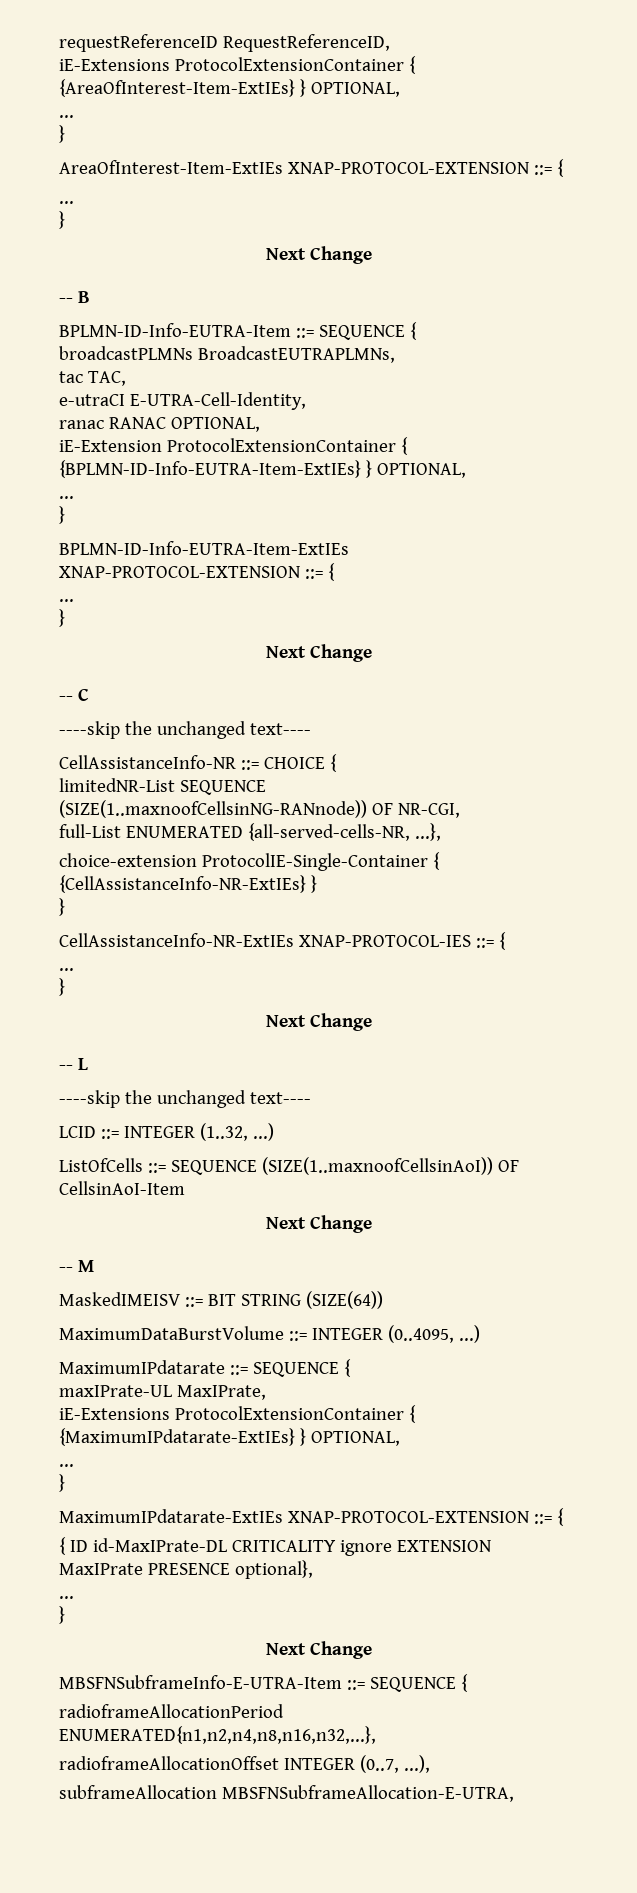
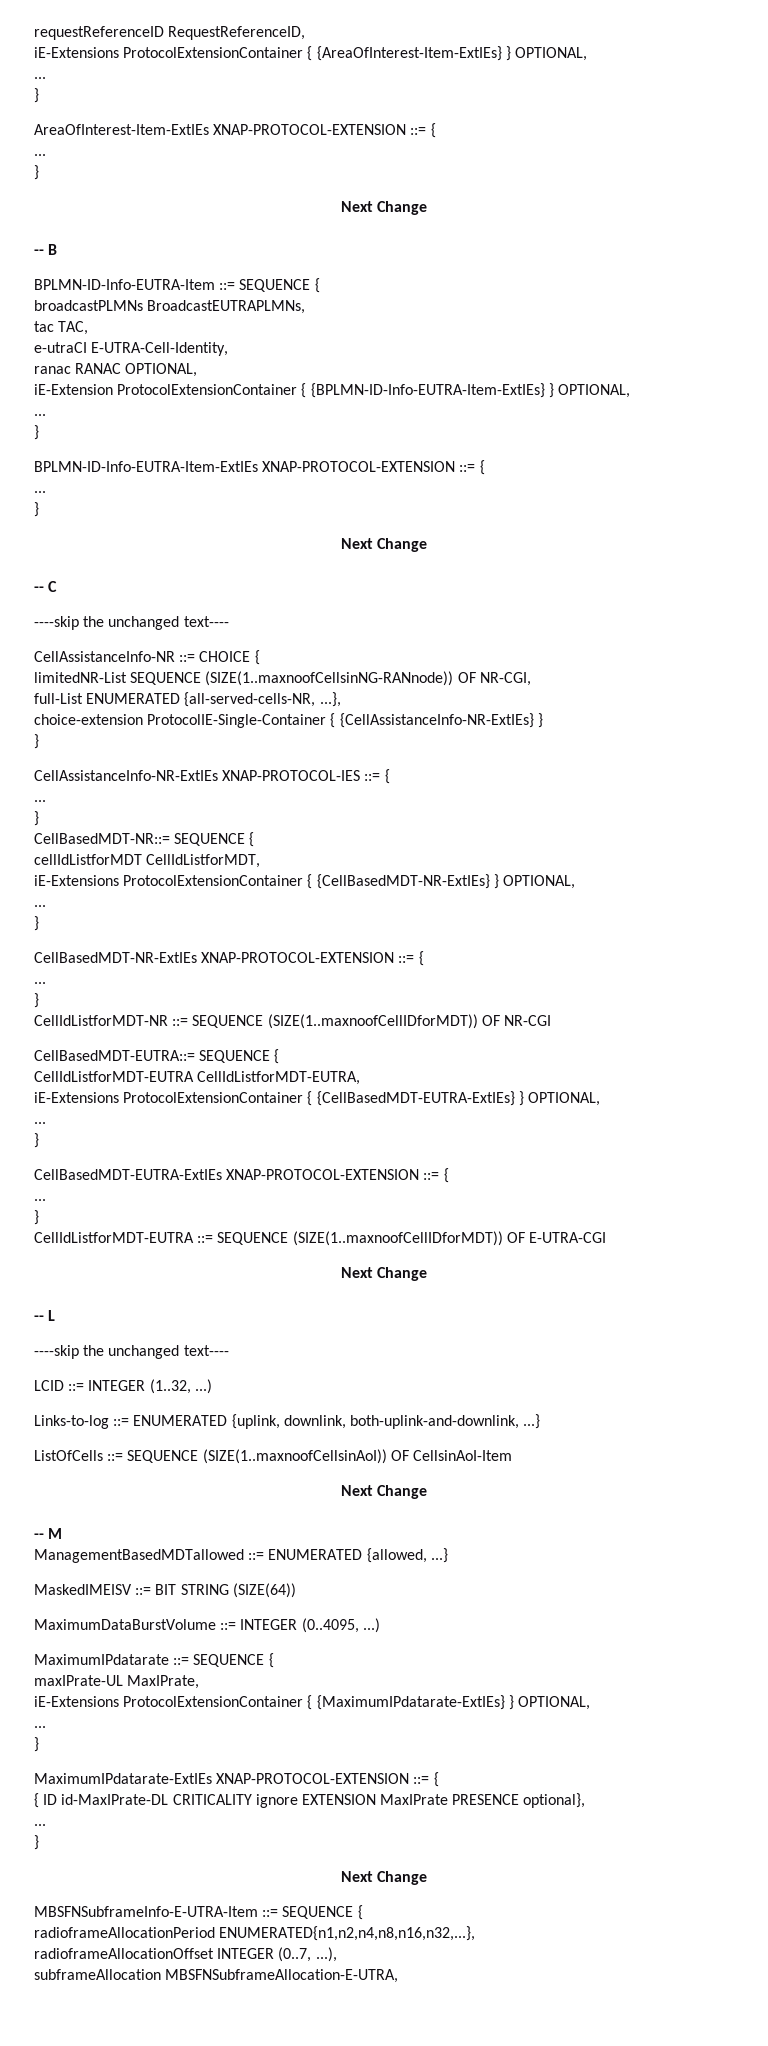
+ CellBasedMDT-NR::= SEQUENCE {
+ cellIdListforMDT CellIdListforMDT,
+ iE-Extensions ProtocolExtensionContainer { {CellBasedMDT-NR-ExtIEs} } OPTIONAL,
+ ...
+ }
+ CellBasedMDT-NR-ExtIEs XNAP-PROTOCOL-EXTENSION ::= {
+ ...
+ }
+ CellIdListforMDT-NR ::= SEQUENCE (SIZE(1..maxnoofCellIDforMDT)) OF NR-CGI
+ CellBasedMDT-EUTRA::= SEQUENCE {
+ CellIdListforMDT-EUTRA CellIdListforMDT-EUTRA,
+ iE-Extensions ProtocolExtensionContainer { {CellBasedMDT-EUTRA-ExtIEs} } OPTIONAL,
+ ...
+ }
+ CellBasedMDT-EUTRA-ExtIEs XNAP-PROTOCOL-EXTENSION ::= {
+ ...
+ }
+ CellIdListforMDT-EUTRA ::= SEQUENCE (SIZE(1..maxnoofCellIDforMDT)) OF E-UTRA-CGI
+ Links-to-log ::= ENUMERATED {uplink, downlink, both-uplink-and-downlink, ...}
+ ManagementBasedMDTallowed ::= ENUMERATED {allowed, ...}

